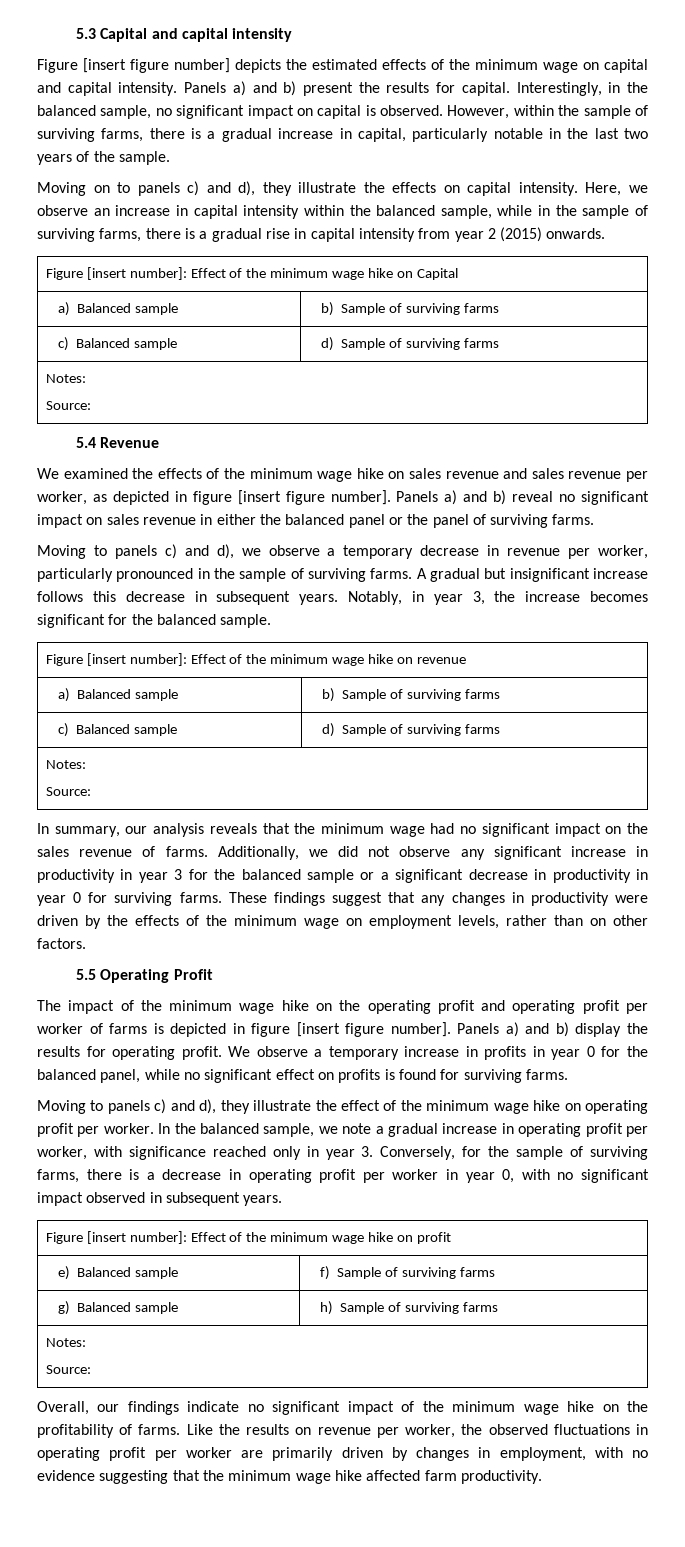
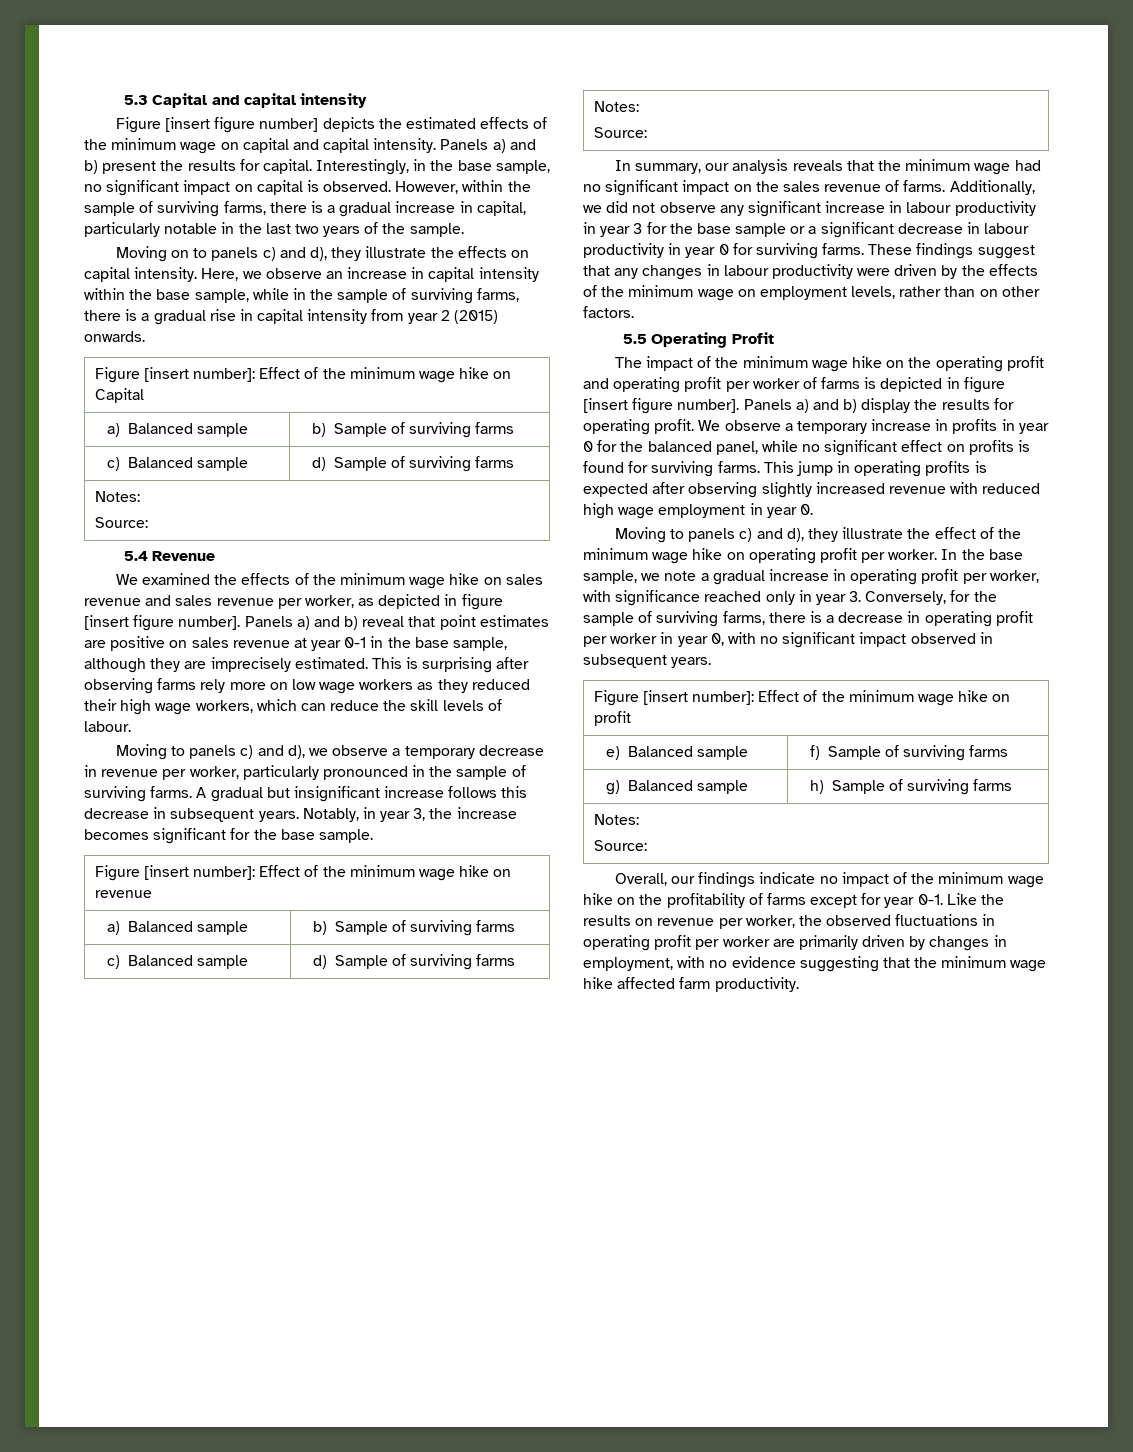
- Interestingly, in the balanced sample, no significant impact on capital is observed.
+ Interestingly, in the base sample, no significant impact on capital is observed.
- Here, we observe an increase in capital intensity within the balanced sample, while in the sample of surviving farms, there is a gradual rise in capital intensity from year 2 (2015) onwards.
+ Here, we observe an increase in capital intensity within the base sample, while in the sample of surviving farms, there is a gradual rise in capital intensity from year 2 (2015) onwards.
- Panels a) and b) reveal no significant impact on sales revenue in either the balanced panel or the panel of surviving farms.
+ Panels a) and b) reveal that point estimates are positive on sales revenue at year 0-1 in the base sample, although they are imprecisely estimated. This is surprising after observing farms rely more on low wage workers as they reduced their high wage workers, which can reduce the skill levels of labour.
- Notably, in year 3, the increase becomes significant for the balanced sample.
+ Notably, in year 3, the increase becomes significant for the base sample.
- Additionally, we did not observe any significant increase in productivity in year 3 for the balanced sample or a significant decrease in productivity in year 0 for surviving farms.
+ Additionally, we did not observe any significant increase in labour productivity in year 3 for the base sample or a significant decrease in labour productivity in year 0 for surviving farms.
- These findings suggest that any changes in productivity were driven by the effects of the minimum wage on employment levels, rather than on other factors.
+ These findings suggest that any changes in labour productivity were driven by the effects of the minimum wage on employment levels, rather than on other factors.
+ This jump in operating profits is expected after observing slightly increased revenue with reduced high wage employment in year 0.
- In the balanced sample, we note a gradual increase in operating profit per worker, with significance reached only in year 3. Conversely, for the sample of surviving farms, there is a decrease in operating profit per worker in year 0, with no significant impact observed in subsequent years.
+ In the base sample, we note a gradual increase in operating profit per worker, with significance reached only in year 3. Conversely, for the sample of surviving farms, there is a decrease in operating profit per worker in year 0, with no significant impact observed in subsequent years.
- Overall, our findings indicate no significant impact of the minimum wage hike on the profitability of farms.
+ Overall, our findings indicate no impact of the minimum wage hike on the profitability of farms except for year 0-1.

